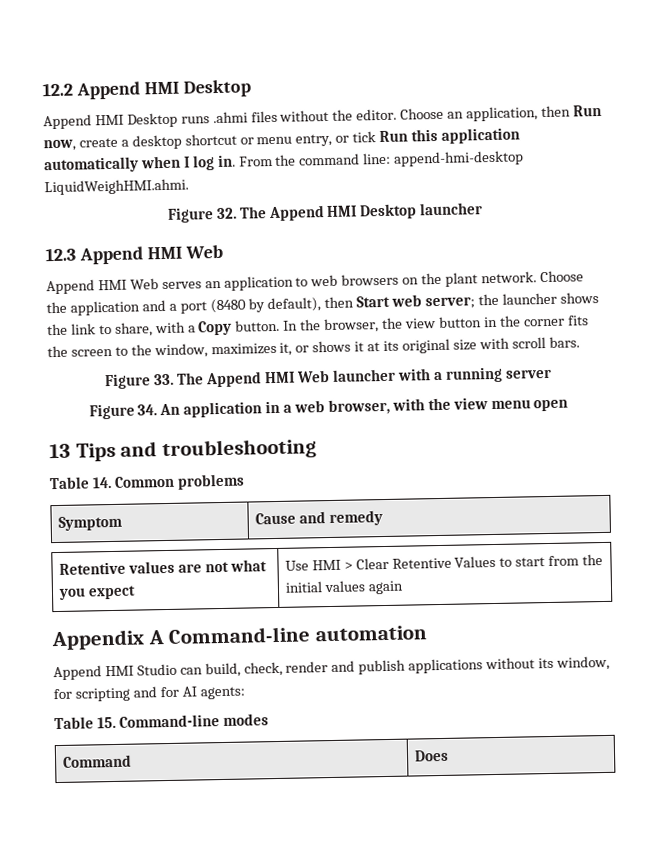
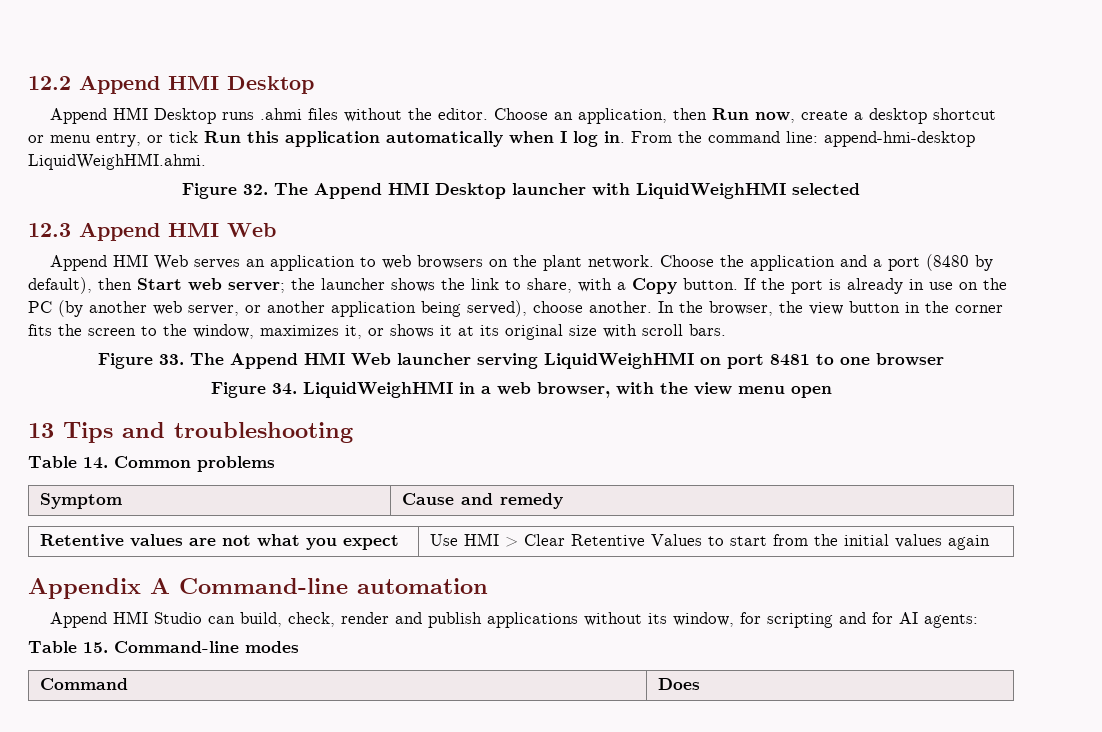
- Figure 32. The Append HMI Desktop launcher
+ Figure 32. The Append HMI Desktop launcher with LiquidWeighHMI selected
+ If the port is already in use on the PC (by another web server, or another application being served), choose another.
- Figure 33. The Append HMI Web launcher with a running server
+ Figure 33. The Append HMI Web launcher serving LiquidWeighHMI on port 8481 to one browser
- Figure 34. An application in a web browser, with the view menu open
+ Figure 34. LiquidWeighHMI in a web browser, with the view menu open

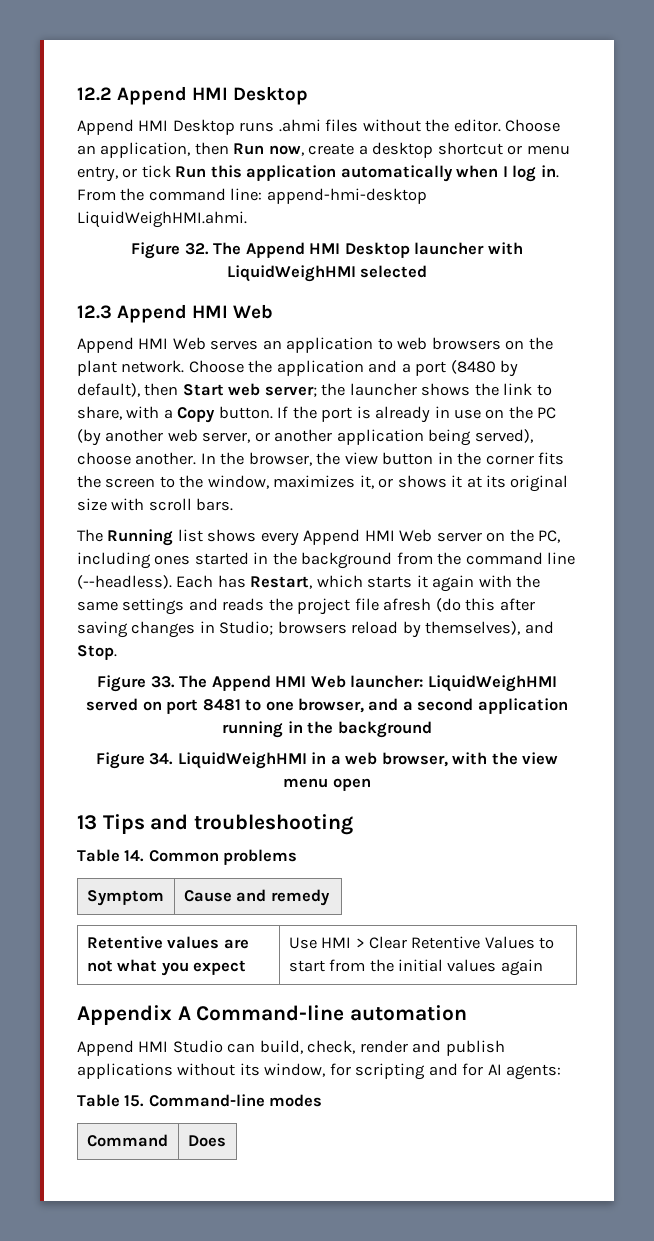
+ The Running list shows every Append HMI Web server on the PC, including ones started in the background from the command line (--headless). Each has Restart, which starts it again with the same settings and reads the project file afresh (do this after saving changes in Studio; browsers reload by themselves), and Stop.
- Figure 33. The Append HMI Web launcher serving LiquidWeighHMI on port 8481 to one browser
+ Figure 33. The Append HMI Web launcher: LiquidWeighHMI served on port 8481 to one browser, and a second application running in the background

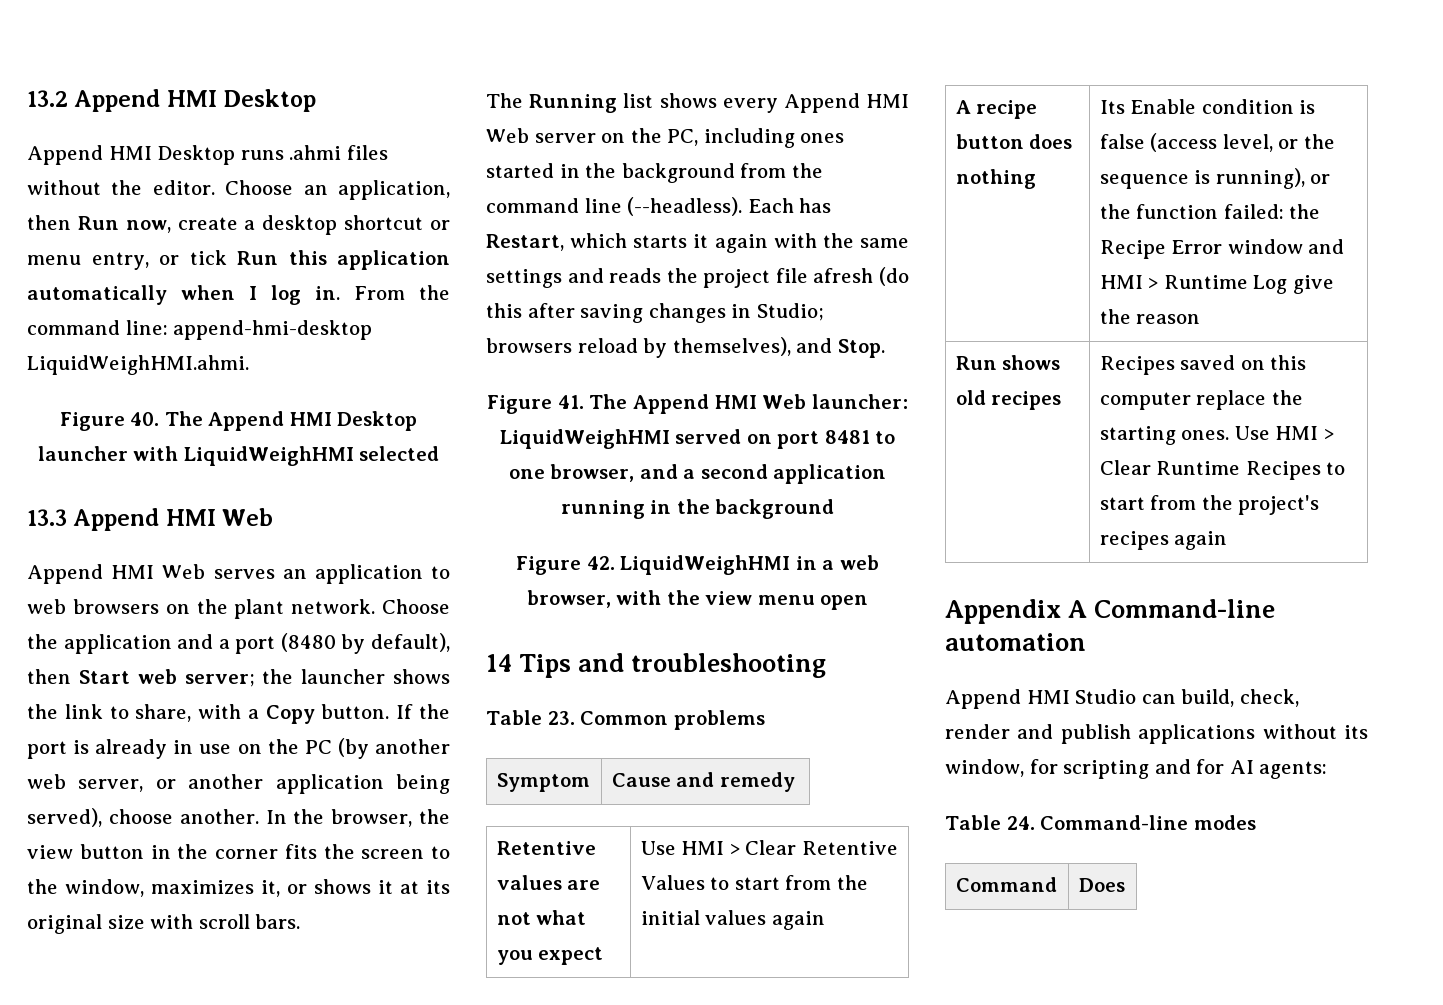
- 12.2 Append HMI Desktop
+ 13.2 Append HMI Desktop
- Figure 32. The Append HMI Desktop launcher with LiquidWeighHMI selected
+ Figure 40. The Append HMI Desktop launcher with LiquidWeighHMI selected
- 12.3 Append HMI Web
+ 13.3 Append HMI Web
- Figure 33. The Append HMI Web launcher: LiquidWeighHMI served on port 8481 to one browser, and a second application running in the background
+ Figure 41. The Append HMI Web launcher: LiquidWeighHMI served on port 8481 to one browser, and a second application running in the background
- Figure 34. LiquidWeighHMI in a web browser, with the view menu open
+ Figure 42. LiquidWeighHMI in a web browser, with the view menu open
- 13 Tips and troubleshooting
+ 14 Tips and troubleshooting
- Table 14. Common problems
+ Table 23. Common problems
+ A recipe button does nothing | Its Enable condition is false (access level, or the sequence is running), or the function failed: the Recipe Error window and HMI > Runtime Log give the reason
+ Run shows old recipes | Recipes saved on this computer replace the starting ones. Use HMI > Clear Runtime Recipes to start from the project's recipes again
- Table 15. Command-line modes
+ Table 24. Command-line modes

